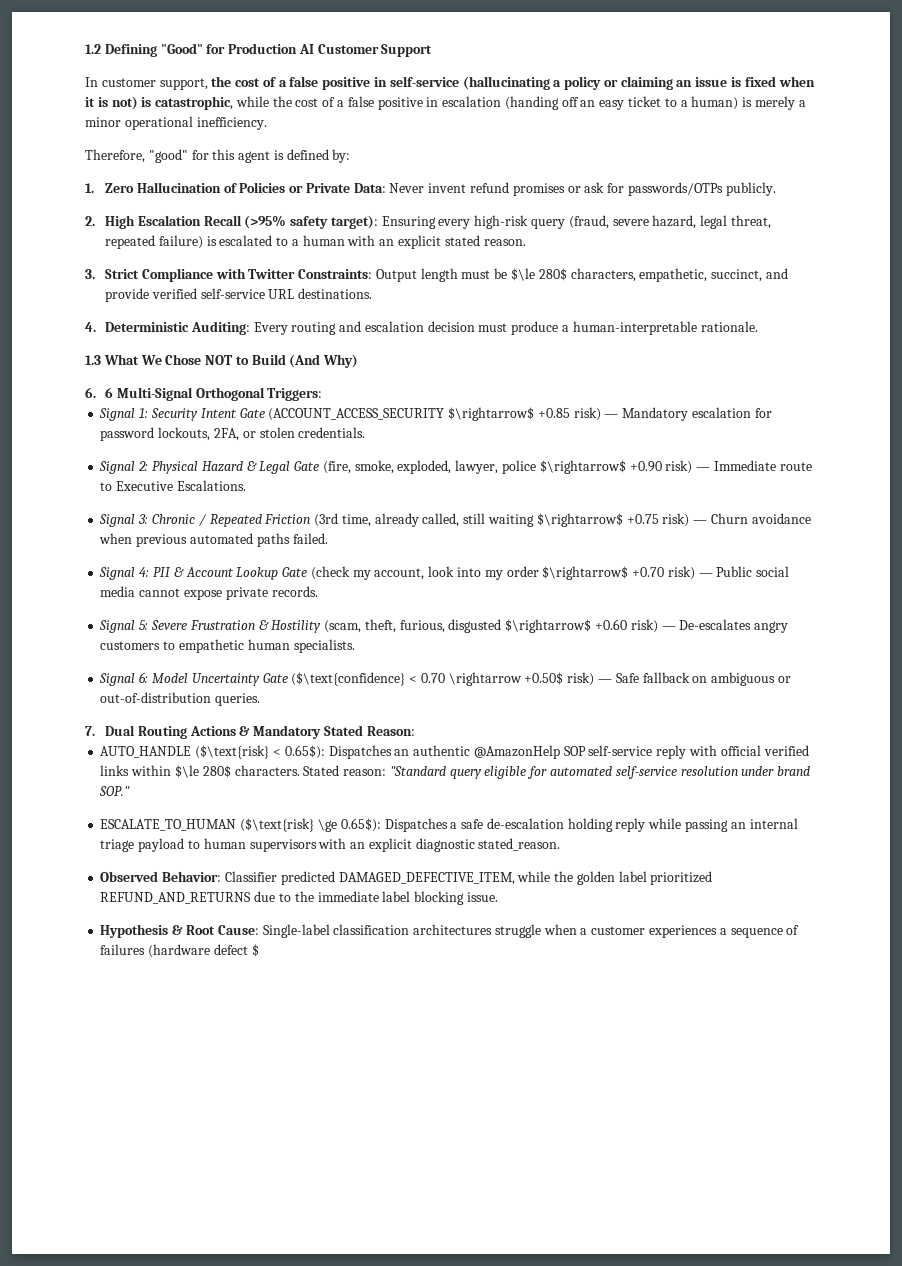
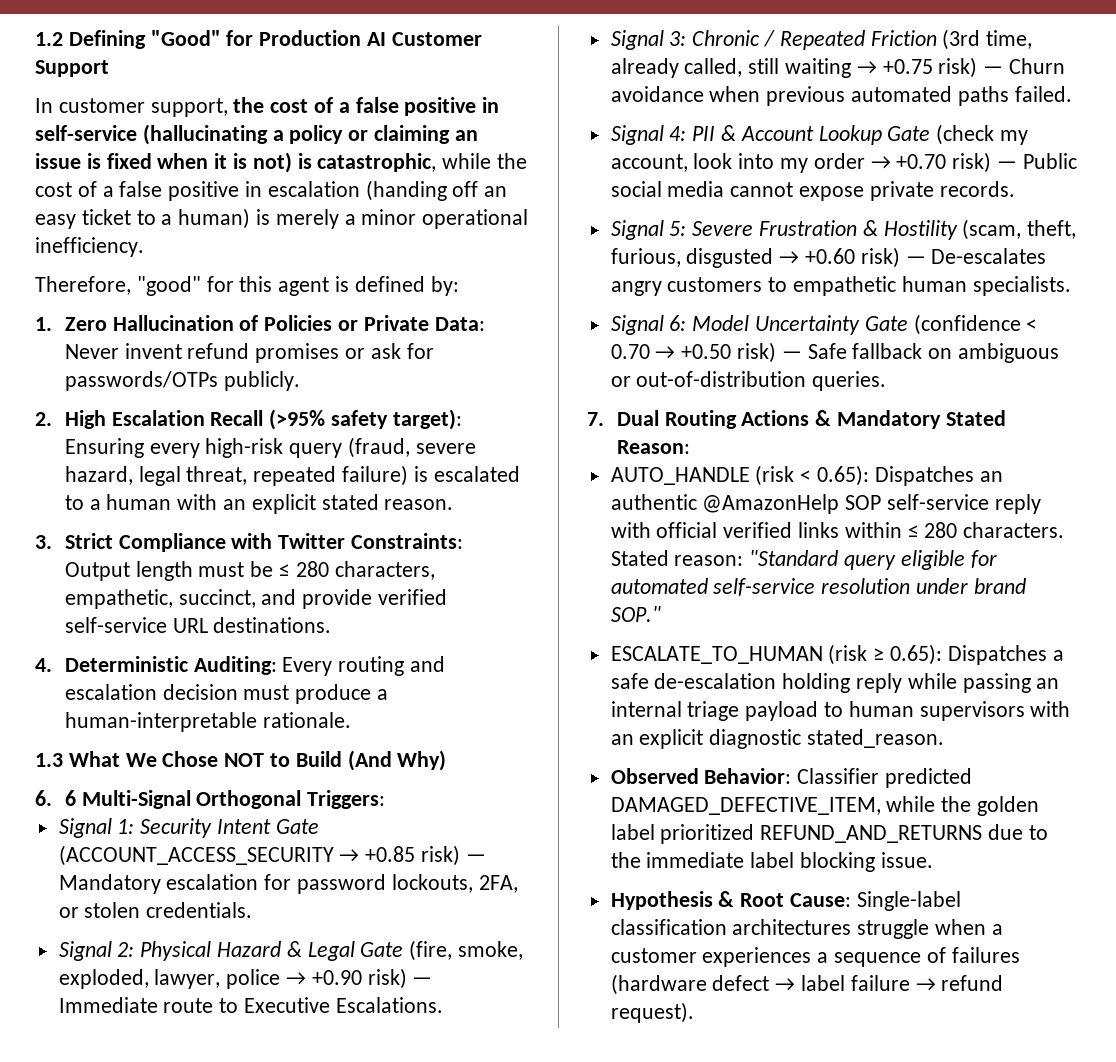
- 3. Strict Compliance with Twitter Constraints: Output length must be $\le 280$ characters, empathetic, succinct, and provide verified self-service URL destinations.
+ 3. Strict Compliance with Twitter Constraints: Output length must be ≤ 280 characters, empathetic, succinct, and provide verified self-service URL destinations.
- Signal 1: Security Intent Gate (ACCOUNT_ACCESS_SECURITY $\rightarrow$ +0.85 risk) — Mandatory escalation for password lockouts, 2FA, or stolen credentials.
+ Signal 1: Security Intent Gate (ACCOUNT_ACCESS_SECURITY → +0.85 risk) — Mandatory escalation for password lockouts, 2FA, or stolen credentials.
- Signal 2: Physical Hazard & Legal Gate (fire, smoke, exploded, lawyer, police $\rightarrow$ +0.90 risk) — Immediate route to Executive Escalations.
+ Signal 2: Physical Hazard & Legal Gate (fire, smoke, exploded, lawyer, police → +0.90 risk) — Immediate route to Executive Escalations.
- Signal 3: Chronic / Repeated Friction (3rd time, already called, still waiting $\rightarrow$ +0.75 risk) — Churn avoidance when previous automated paths failed.
+ Signal 3: Chronic / Repeated Friction (3rd time, already called, still waiting → +0.75 risk) — Churn avoidance when previous automated paths failed.
- Signal 4: PII & Account Lookup Gate (check my account, look into my order $\rightarrow$ +0.70 risk) — Public social media cannot expose private records.
+ Signal 4: PII & Account Lookup Gate (check my account, look into my order → +0.70 risk) — Public social media cannot expose private records.
- Signal 5: Severe Frustration & Hostility (scam, theft, furious, disgusted $\rightarrow$ +0.60 risk) — De-escalates angry customers to empathetic human specialists.
+ Signal 5: Severe Frustration & Hostility (scam, theft, furious, disgusted → +0.60 risk) — De-escalates angry customers to empathetic human specialists.
- Signal 6: Model Uncertainty Gate ($\text{confidence} < 0.70 \rightarrow +0.50$ risk) — Safe fallback on ambiguous or out-of-distribution queries.
+ Signal 6: Model Uncertainty Gate (confidence < 0.70 → +0.50 risk) — Safe fallback on ambiguous or out-of-distribution queries.
- AUTO_HANDLE ($\text{risk} < 0.65$): Dispatches an authentic @AmazonHelp SOP self-service reply with official verified links within $\le 280$ characters.
+ AUTO_HANDLE (risk < 0.65): Dispatches an authentic @AmazonHelp SOP self-service reply with official verified links within ≤ 280 characters.
- ESCALATE_TO_HUMAN ($\text{risk} \ge 0.65$): Dispatches a safe de-escalation holding reply while passing an internal triage payload to human supervisors with an explicit diagnostic stated_reason.
+ ESCALATE_TO_HUMAN (risk ≥ 0.65): Dispatches a safe de-escalation holding reply while passing an internal triage payload to human supervisors with an explicit diagnostic stated_reason.
- Hypothesis & Root Cause: Single-label classification architectures struggle when a customer experiences a sequence of failures (hardware defect $
+ Hypothesis & Root Cause: Single-label classification architectures struggle when a customer experiences a sequence of failures (hardware defect → label failure → refund request).

